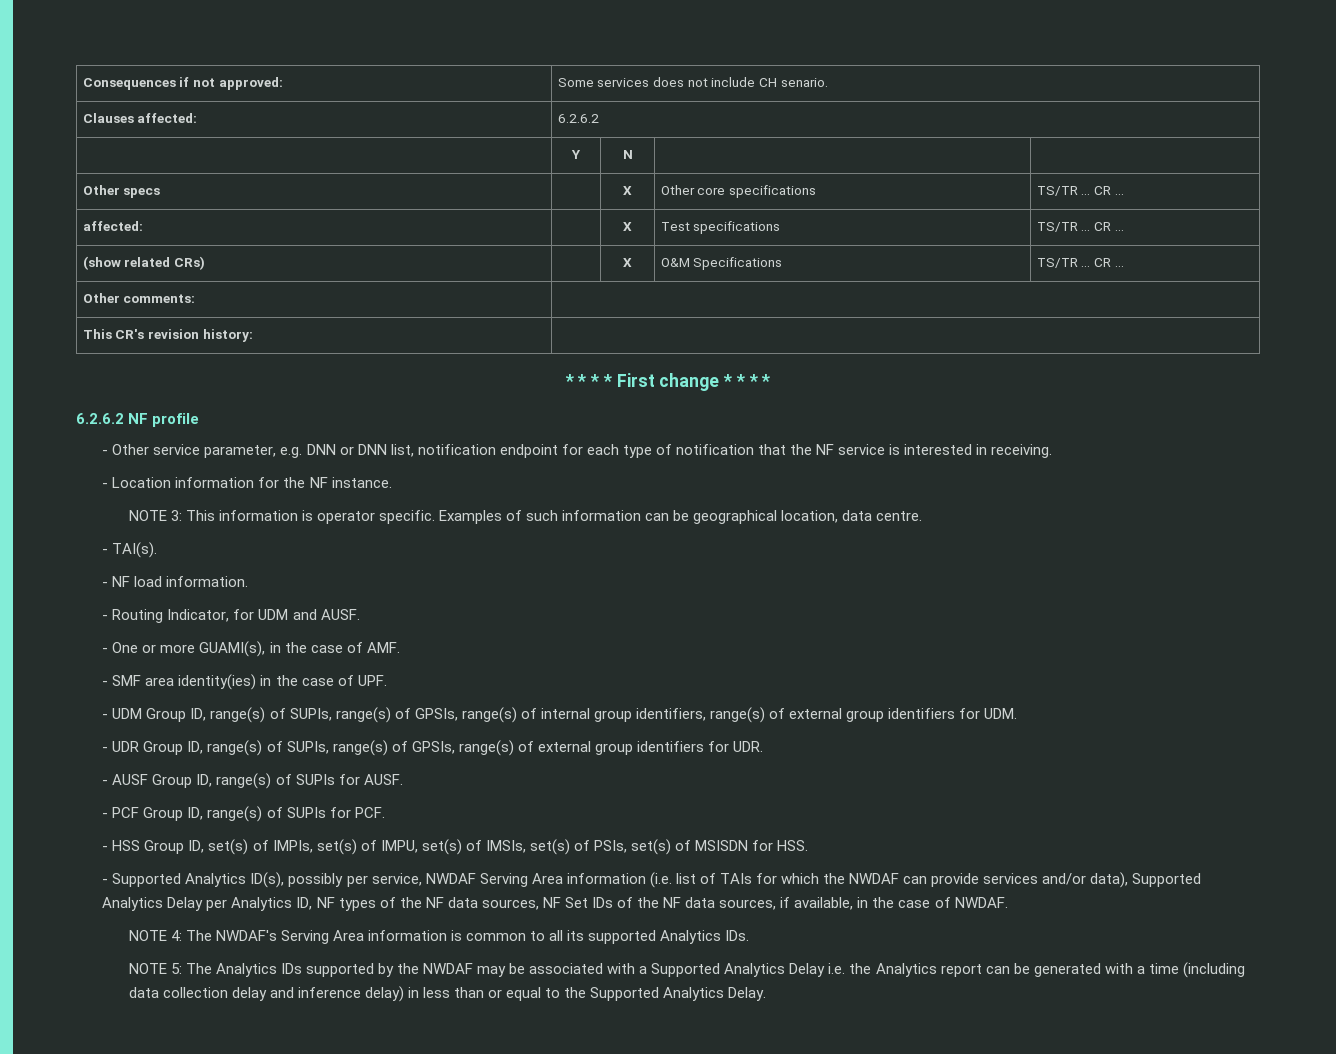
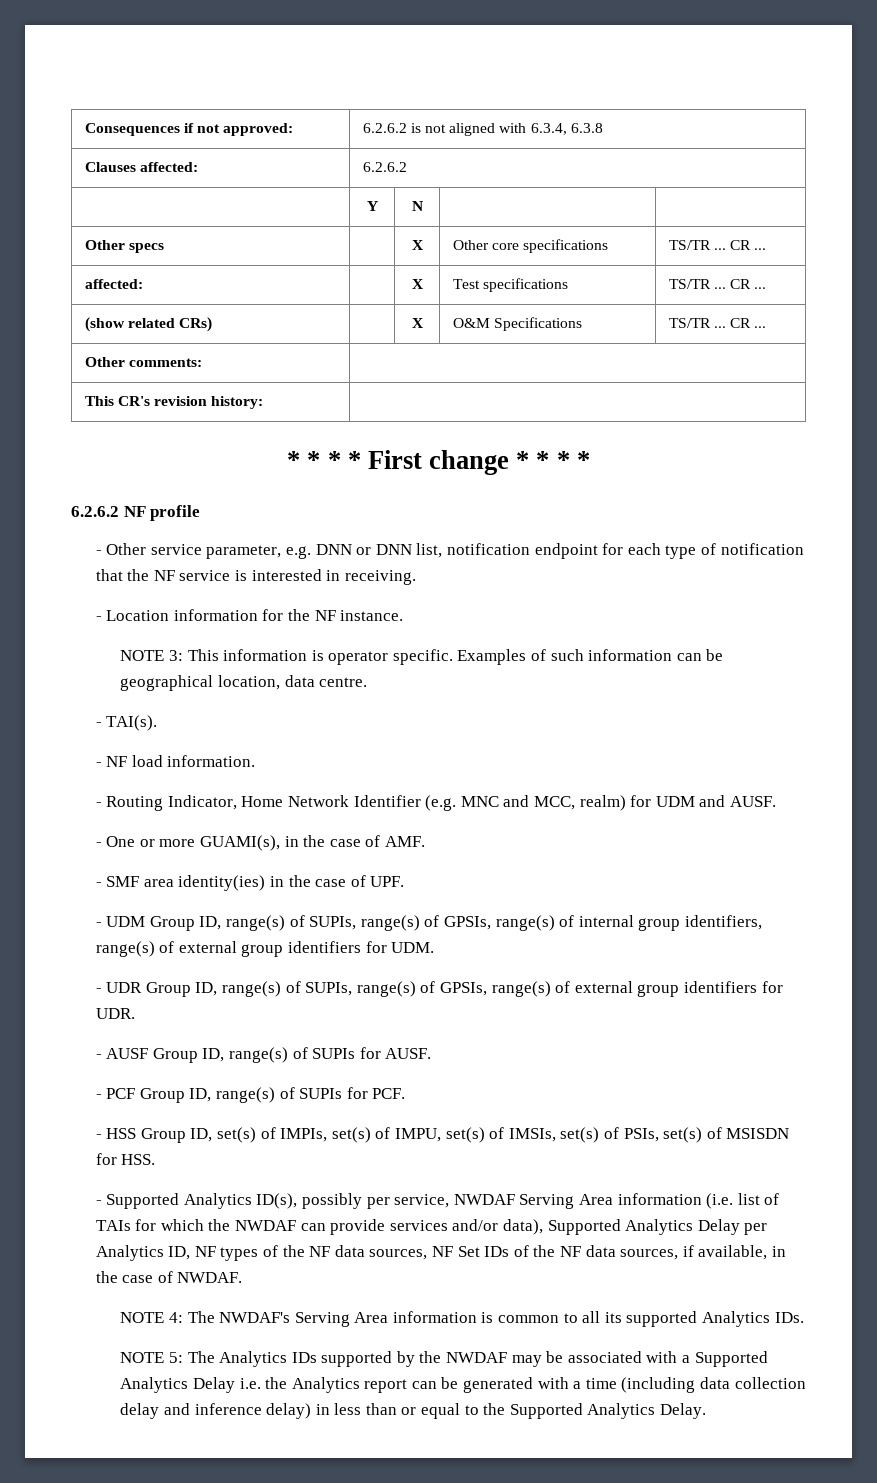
- Consequences if not approved: | Some services does not include CH senario.
+ Consequences if not approved: | 6.2.6.2 is not aligned with 6.3.4, 6.3.8
- - Routing Indicator, for UDM and AUSF.
+ - Routing Indicator, Home Network Identifier (e.g. MNC and MCC, realm) for UDM and AUSF.

